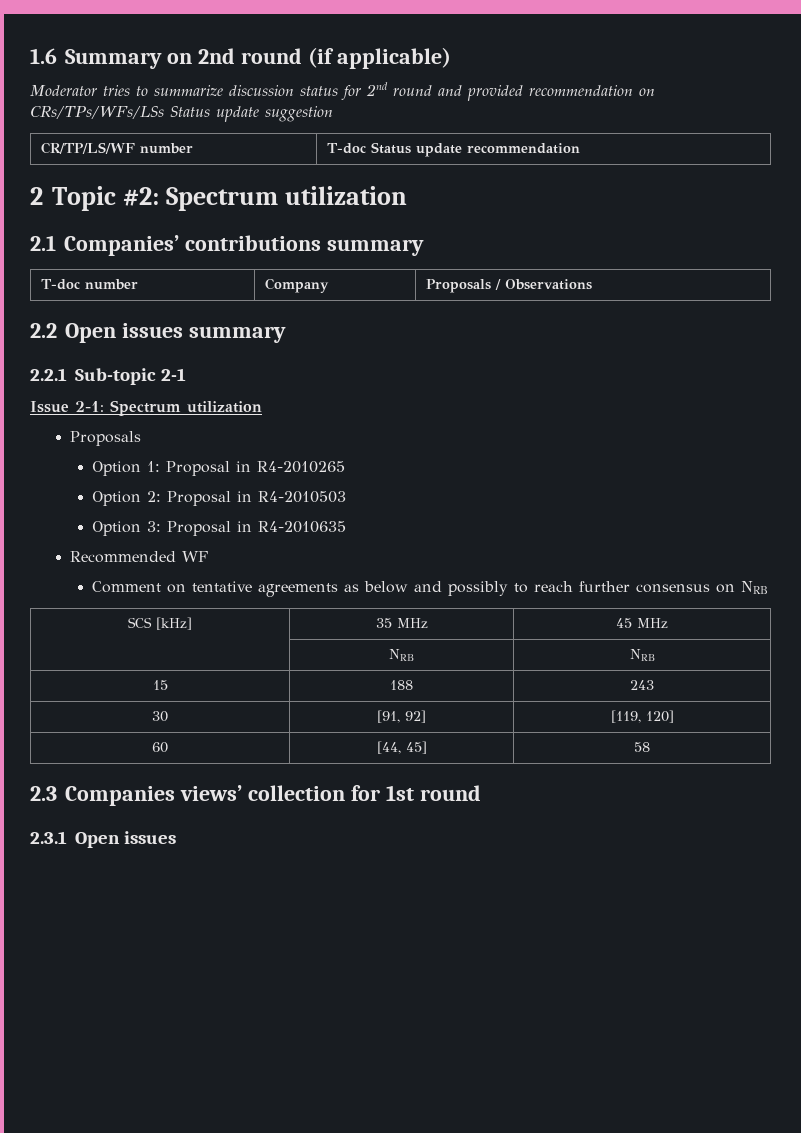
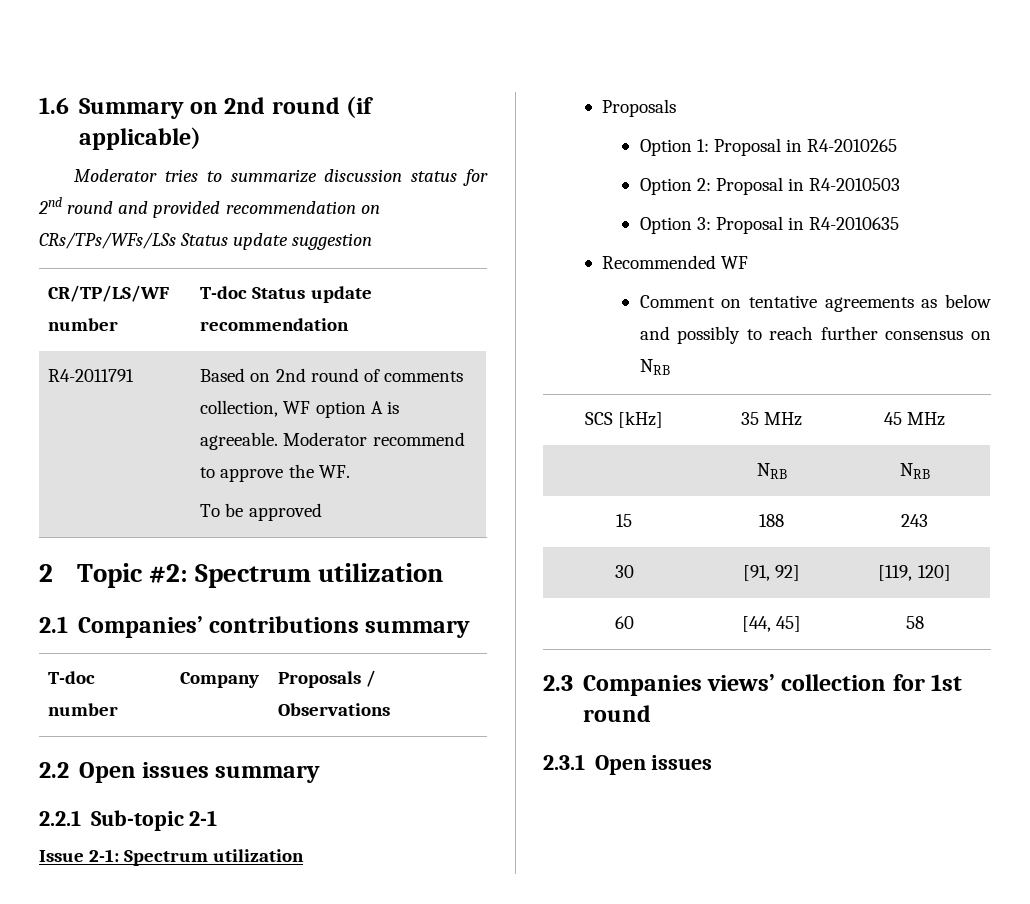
+ R4-2011791 | Based on 2nd round of comments collection, WF option A is agreeable. Moderator recommend to approve the WF.
+ To be approved

